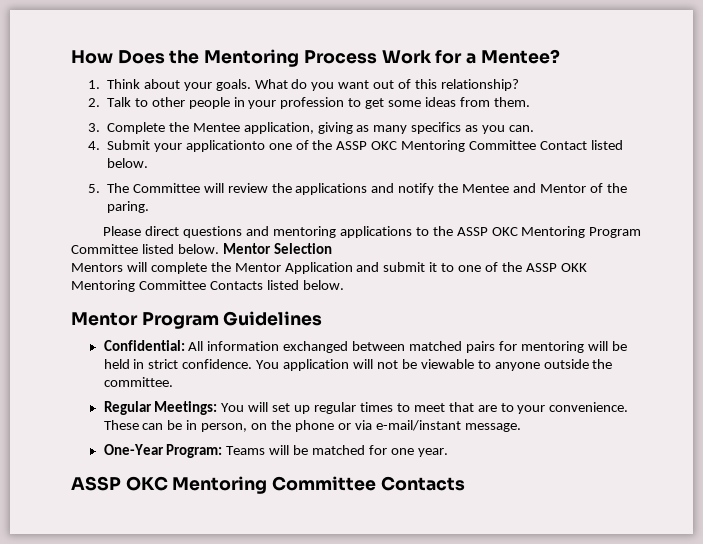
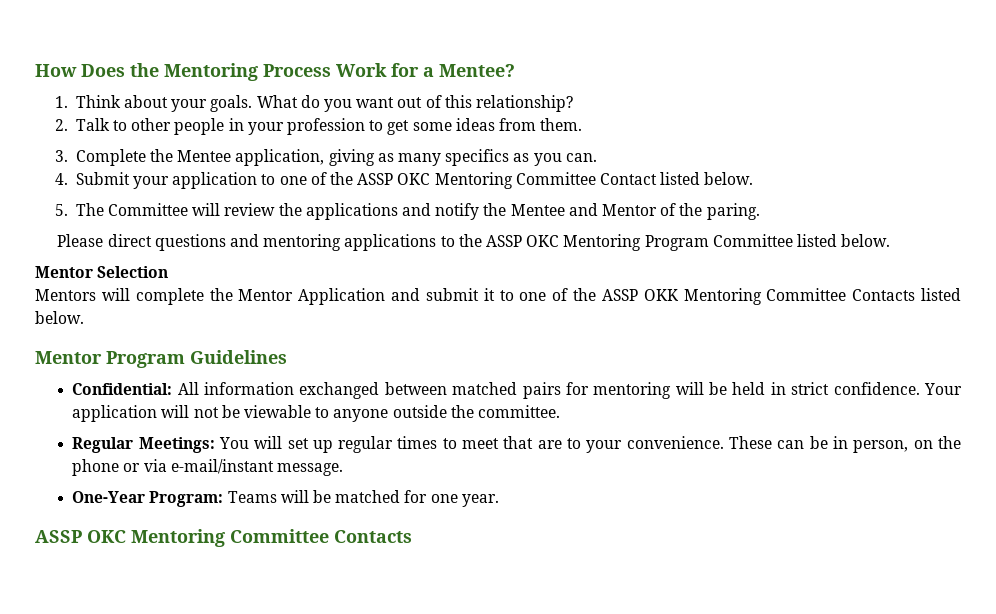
- 4. Submit your applicationto one of the ASSP OKC Mentoring Committee Contact listed below.
+ 4. Submit your application to one of the ASSP OKC Mentoring Committee Contact listed below.
- Please direct questions and mentoring applications to the ASSP OKC Mentoring Program Committee listed below. Mentor Selection
+ Please direct questions and mentoring applications to the ASSP OKC Mentoring Program Committee listed below.
+ Mentor Selection
- You application will not be viewable to anyone outside the committee.
+ Your application will not be viewable to anyone outside the committee.

